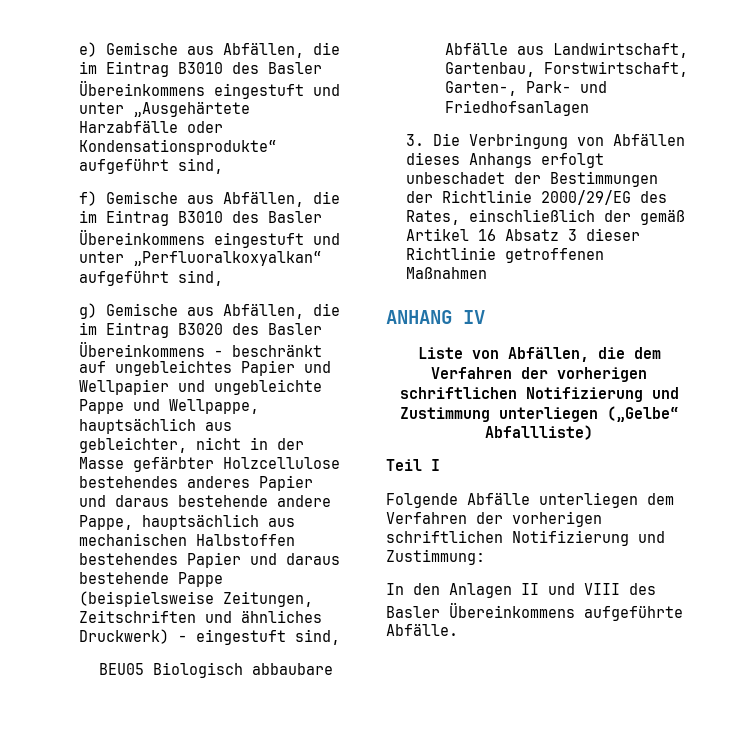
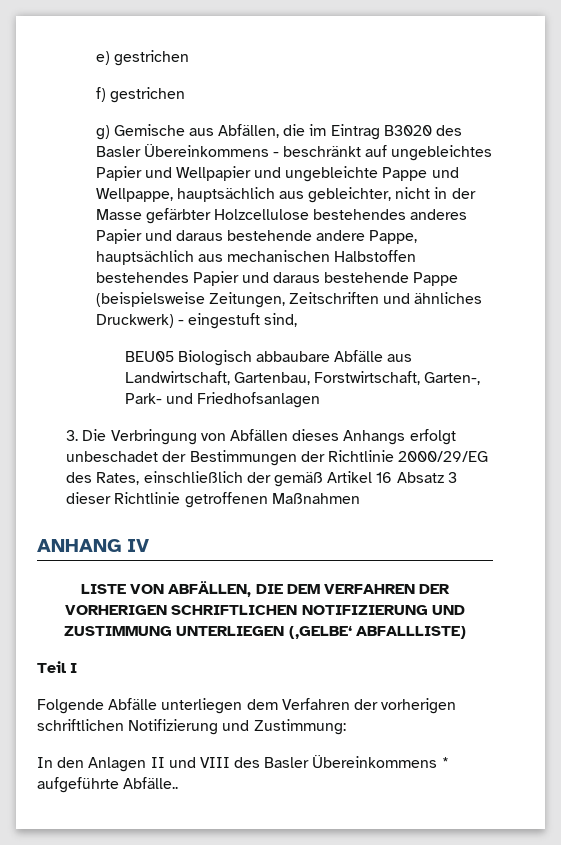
- e) Gemische aus Abfällen, die im Eintrag B3010 des Basler Übereinkommens eingestuft und unter „Ausgehärtete Harzabfälle oder Kondensationsprodukte“ aufgeführt sind,
- f) Gemische aus Abfällen, die im Eintrag B3010 des Basler Übereinkommens eingestuft und unter „Perfluoralkoxyalkan“ aufgeführt sind,
+ e) gestrichen
+ f) gestrichen
- Liste von Abfällen, die dem Verfahren der vorherigen schriftlichen Notifizierung und Zustimmung unterliegen („Gelbe“ Abfallliste)
+ LISTE VON ABFÄLLEN, DIE DEM VERFAHREN DER VORHERIGEN SCHRIFTLICHEN NOTIFIZIERUNG UND ZUSTIMMUNG UNTERLIEGEN (‚GELBE‘ ABFALLLISTE)
- In den Anlagen II und VIII des Basler Übereinkommens aufgeführte Abfälle.
+ In den Anlagen II und VIII des Basler Übereinkommens * aufgeführte Abfälle..

